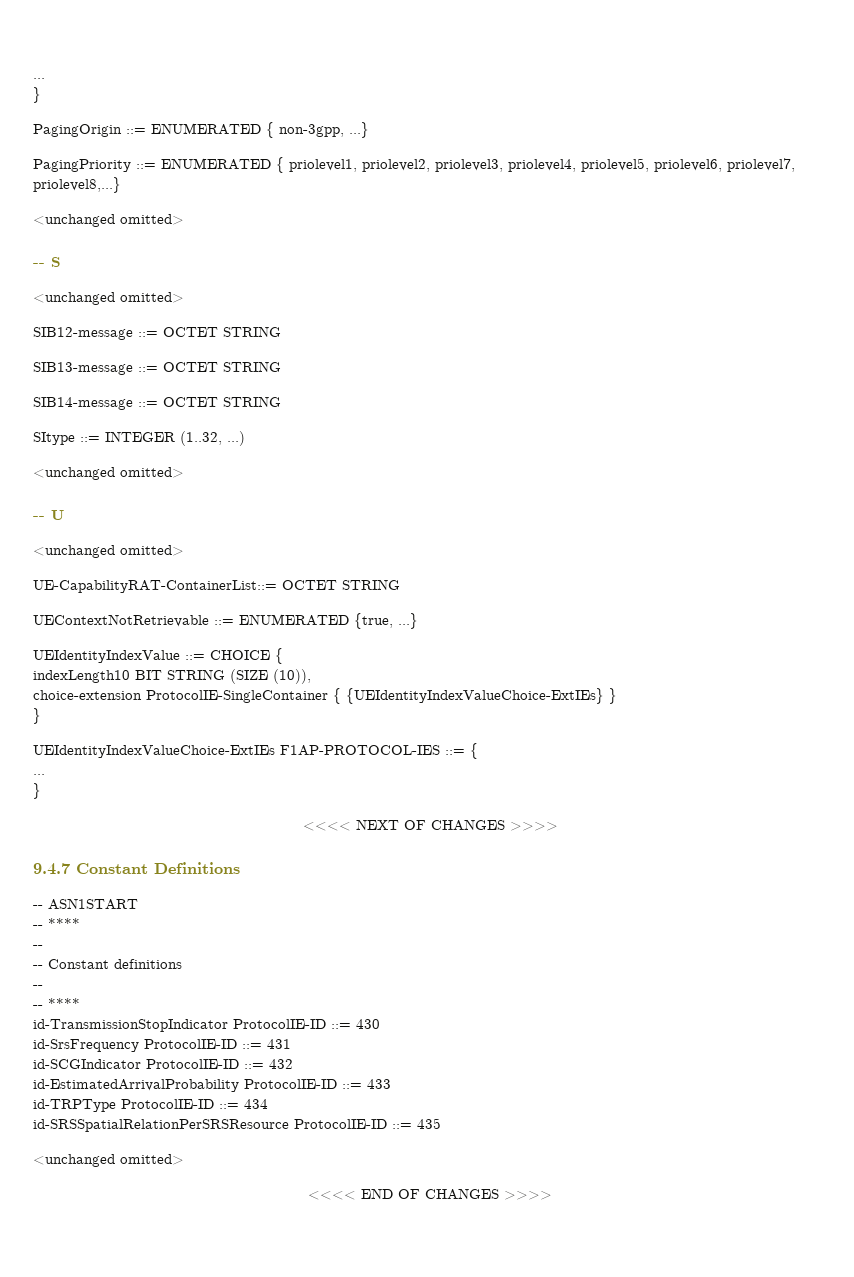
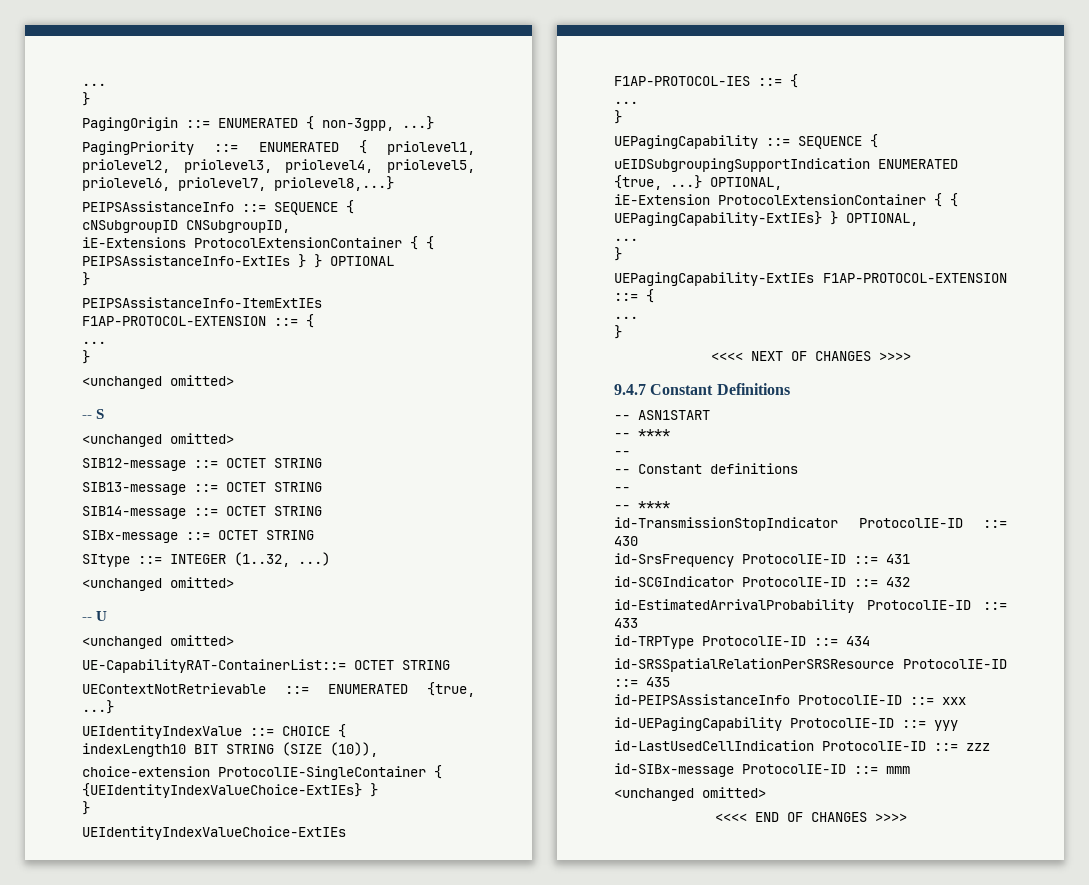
+ PEIPSAssistanceInfo ::= SEQUENCE {
+ cNSubgroupID CNSubgroupID,
+ iE-Extensions ProtocolExtensionContainer { { PEIPSAssistanceInfo-ExtIEs } } OPTIONAL
+ }
+ PEIPSAssistanceInfo-ItemExtIEs F1AP-PROTOCOL-EXTENSION ::= {
+ ...
+ }
+ SIBx-message ::= OCTET STRING
+ UEPagingCapability ::= SEQUENCE {
+ uEIDSubgroupingSupportIndication ENUMERATED {true, ...} OPTIONAL,
+ iE-Extension ProtocolExtensionContainer { { UEPagingCapability-ExtIEs} } OPTIONAL,
+ ...
+ }
+ UEPagingCapability-ExtIEs F1AP-PROTOCOL-EXTENSION ::= {
+ ...
+ }
+ id-PEIPSAssistanceInfo ProtocolIE-ID ::= xxx
+ id-UEPagingCapability ProtocolIE-ID ::= yyy
+ id-LastUsedCellIndication ProtocolIE-ID ::= zzz
+ id-SIBx-message ProtocolIE-ID ::= mmm

